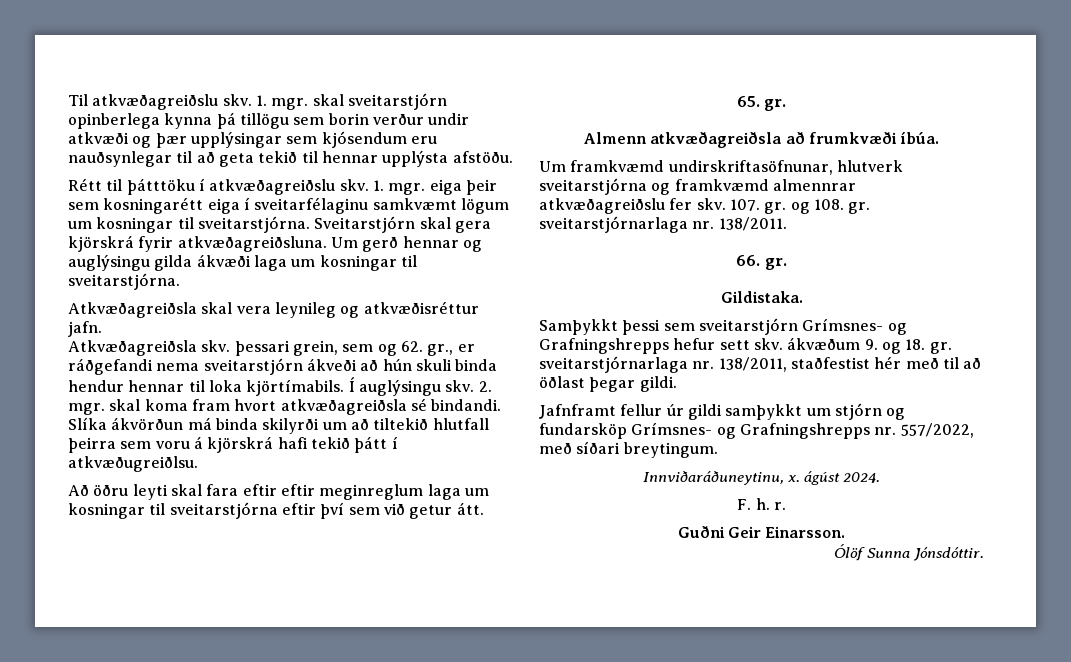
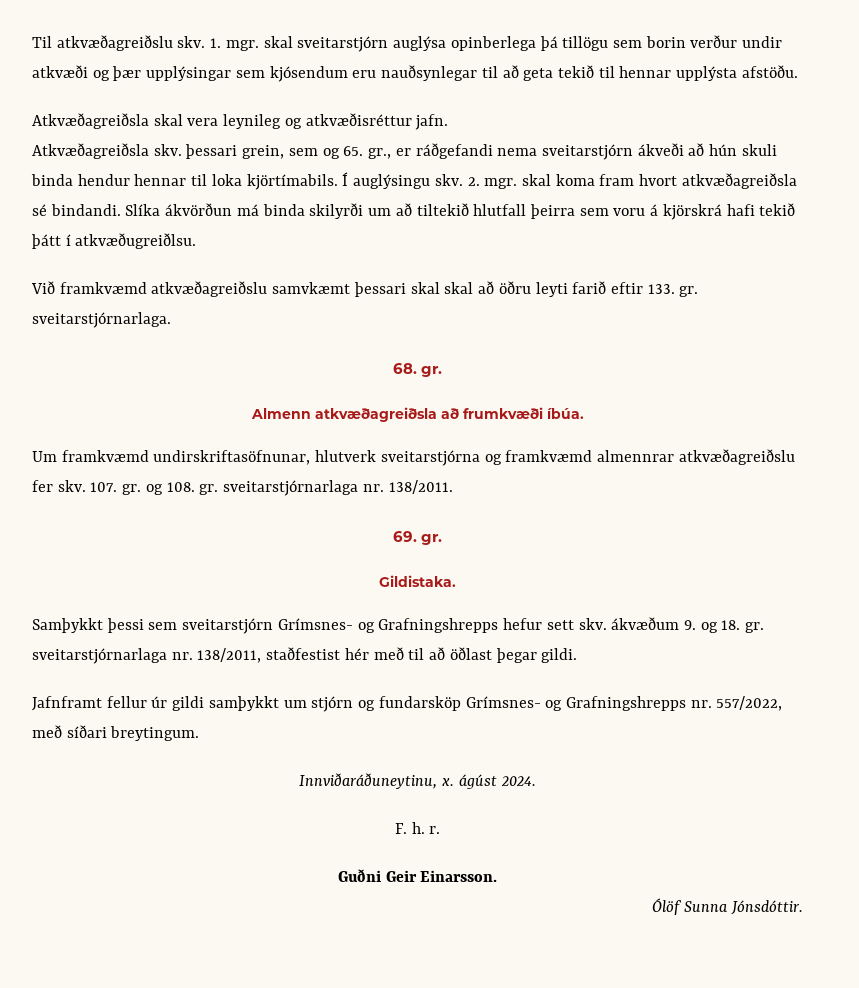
- 1. mgr. skal sveitarstjórn opinberlega kynna þá tillögu sem borin verður undir atkvæði og þær upplýsingar sem kjósendum eru nauðsynlegar til að geta tekið til hennar upplýsta afstöðu.
+ 1. mgr. skal sveitarstjórn auglýsa opinberlega þá tillögu sem borin verður undir atkvæði og þær upplýsingar sem kjósendum eru nauðsynlegar til að geta tekið til hennar upplýsta afstöðu.
- Rétt til þátttöku í atkvæðagreiðslu skv. 1. mgr. eiga þeir sem kosningarétt eiga í sveitarfélaginu samkvæmt lögum um kosningar til sveitarstjórna. Sveitarstjórn skal gera kjörskrá fyrir atkvæðagreiðsluna. Um gerð hennar og auglýsingu gilda ákvæði laga um kosningar til sveitarstjórna.
- Atkvæðagreiðsla skv. þessari grein, sem og 62. gr., er ráðgefandi nema sveitarstjórn ákveði að hún skuli binda hendur hennar til loka kjörtímabils.
+ Atkvæðagreiðsla skv. þessari grein, sem og 65. gr., er ráðgefandi nema sveitarstjórn ákveði að hún skuli binda hendur hennar til loka kjörtímabils.
- Að öðru leyti skal fara eftir eftir meginreglum laga um kosningar til sveitarstjórna eftir því sem við getur átt.
- 65. gr.
+ Við framkvæmd atkvæðagreiðslu samvkæmt þessari skal skal að öðru leyti farið eftir 133. gr. sveitarstjórnarlaga.
+ 68. gr.
- 66. gr.
+ 69. gr.

